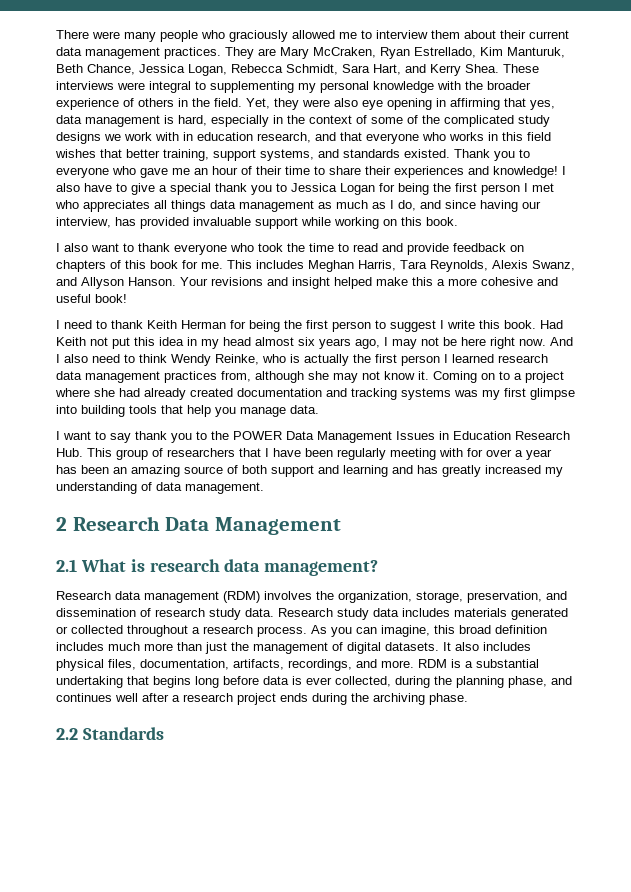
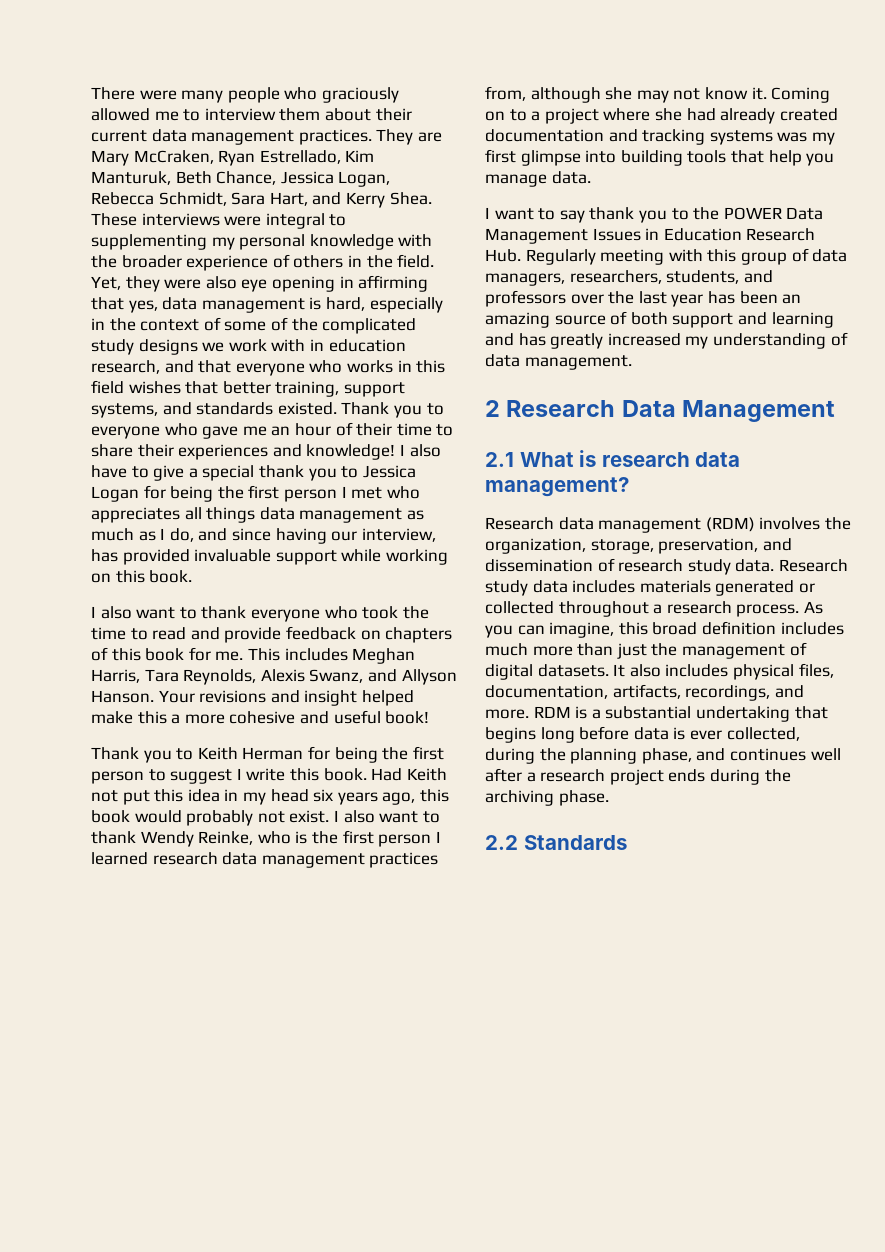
- I need to thank Keith Herman for being the first person to suggest I write this book.
+ Thank you to Keith Herman for being the first person to suggest I write this book.
- Had Keith not put this idea in my head almost six years ago, I may not be here right now. And I also need to think Wendy Reinke, who is actually the first person I learned research data management practices from, although she may not know it.
+ Had Keith not put this idea in my head six years ago, this book would probably not exist. I also want to thank Wendy Reinke, who is the first person I learned research data management practices from, although she may not know it.
- I want to say thank you to the POWER Data Management Issues in Education Research Hub. This group of researchers that I have been regularly meeting with for over a year has been an amazing source of both support and learning and has greatly increased my understanding of data management.
+ I want to say thank you to the POWER Data Management Issues in Education Research Hub. Regularly meeting with this group of data managers, researchers, students, and professors over the last year has been an amazing source of both support and learning and has greatly increased my understanding of data management.

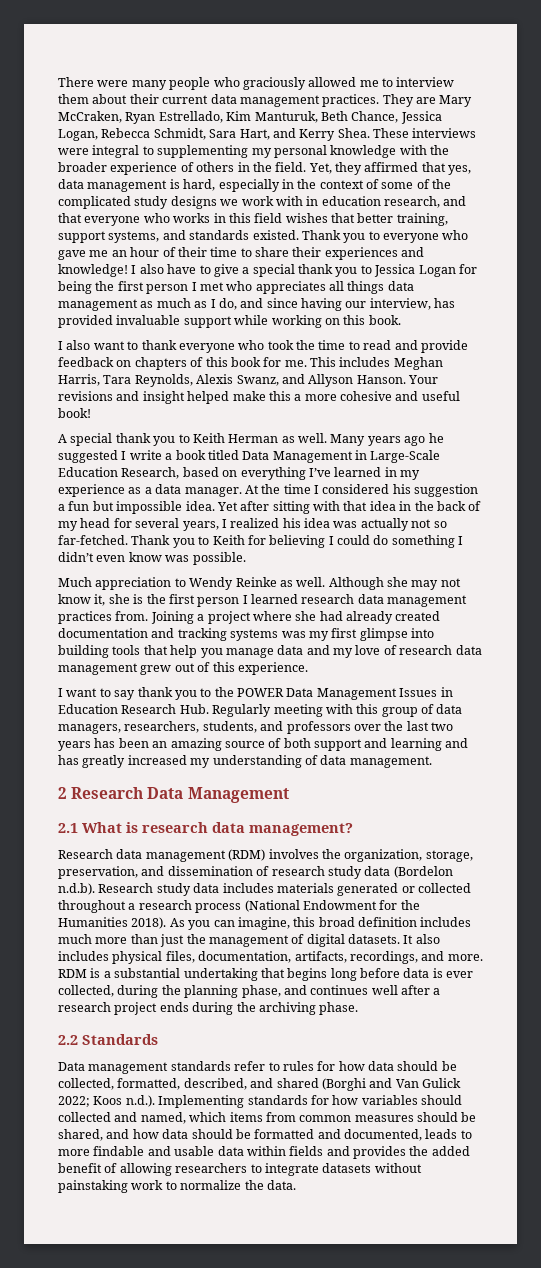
- Yet, they were also eye opening in affirming that yes, data management is hard, especially in the context of some of the complicated study designs we work with in education research, and that everyone who works in this field wishes that better training, support systems, and standards existed.
+ Yet, they affirmed that yes, data management is hard, especially in the context of some of the complicated study designs we work with in education research, and that everyone who works in this field wishes that better training, support systems, and standards existed.
- Thank you to Keith Herman for being the first person to suggest I write this book. Had Keith not put this idea in my head six years ago, this book would probably not exist. I also want to thank Wendy Reinke, who is the first person I learned research data management practices from, although she may not know it. Coming on to a project where she had already created documentation and tracking systems was my first glimpse into building tools that help you manage data.
+ A special thank you to Keith Herman as well. Many years ago he suggested I write a book titled Data Management in Large-Scale Education Research, based on everything I’ve learned in my experience as a data manager. At the time I considered his suggestion a fun but impossible idea. Yet after sitting with that idea in the back of my head for several years, I realized his idea was actually not so far-fetched. Thank you to Keith for believing I could do something I didn’t even know was possible.
+ Much appreciation to Wendy Reinke as well. Although she may not know it, she is the first person I learned research data management practices from. Joining a project where she had already created documentation and tracking systems was my first glimpse into building tools that help you manage data and my love of research data management grew out of this experience.
- I want to say thank you to the POWER Data Management Issues in Education Research Hub. Regularly meeting with this group of data managers, researchers, students, and professors over the last year has been an amazing source of both support and learning and has greatly increased my understanding of data management.
+ I want to say thank you to the POWER Data Management Issues in Education Research Hub. Regularly meeting with this group of data managers, researchers, students, and professors over the last two years has been an amazing source of both support and learning and has greatly increased my understanding of data management.
- Research data management (RDM) involves the organization, storage, preservation, and dissemination of research study data. Research study data includes materials generated or collected throughout a research process.
+ Research data management (RDM) involves the organization, storage, preservation, and dissemination of research study data (Bordelon n.d.b). Research study data includes materials generated or collected throughout a research process (National Endowment for the Humanities 2018).
+ Data management standards refer to rules for how data should be collected, formatted, described, and shared (Borghi and Van Gulick 2022; Koos n.d.). Implementing standards for how variables should collected and named, which items from common measures should be shared, and how data should be formatted and documented, leads to more findable and usable data within fields and provides the added benefit of allowing researchers to integrate datasets without painstaking work to normalize the data.

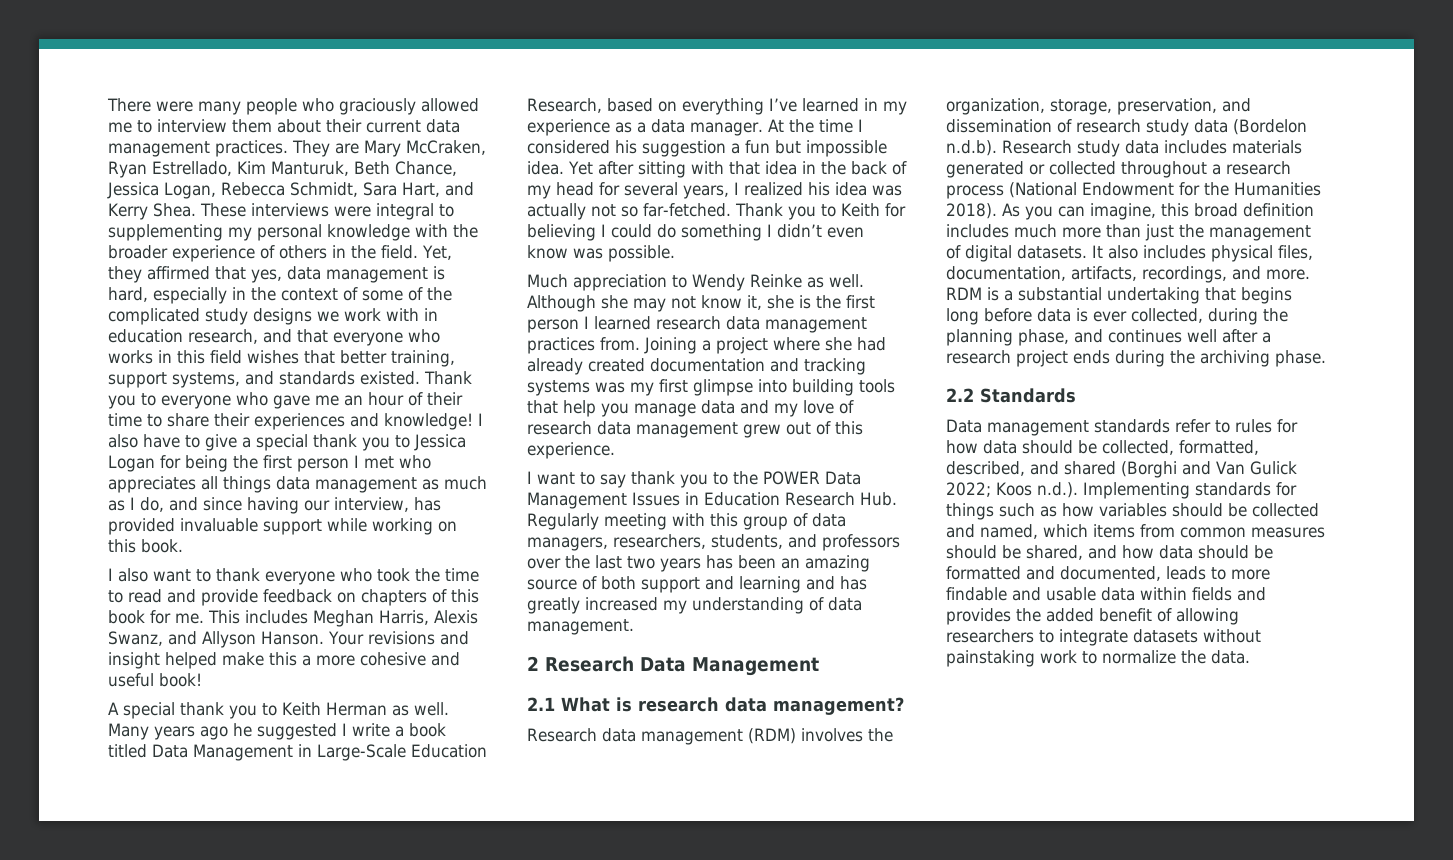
- This includes Meghan Harris, Tara Reynolds, Alexis Swanz, and Allyson Hanson.
+ This includes Meghan Harris, Alexis Swanz, and Allyson Hanson.
- Koos n.d.). Implementing standards for how variables should collected and named, which items from common measures should be shared, and how data should be formatted and documented, leads to more findable and usable data within fields and provides the added benefit of allowing researchers to integrate datasets without painstaking work to normalize the data.
+ Koos n.d.). Implementing standards for things such as how variables should be collected and named, which items from common measures should be shared, and how data should be formatted and documented, leads to more findable and usable data within fields and provides the added benefit of allowing researchers to integrate datasets without painstaking work to normalize the data.

